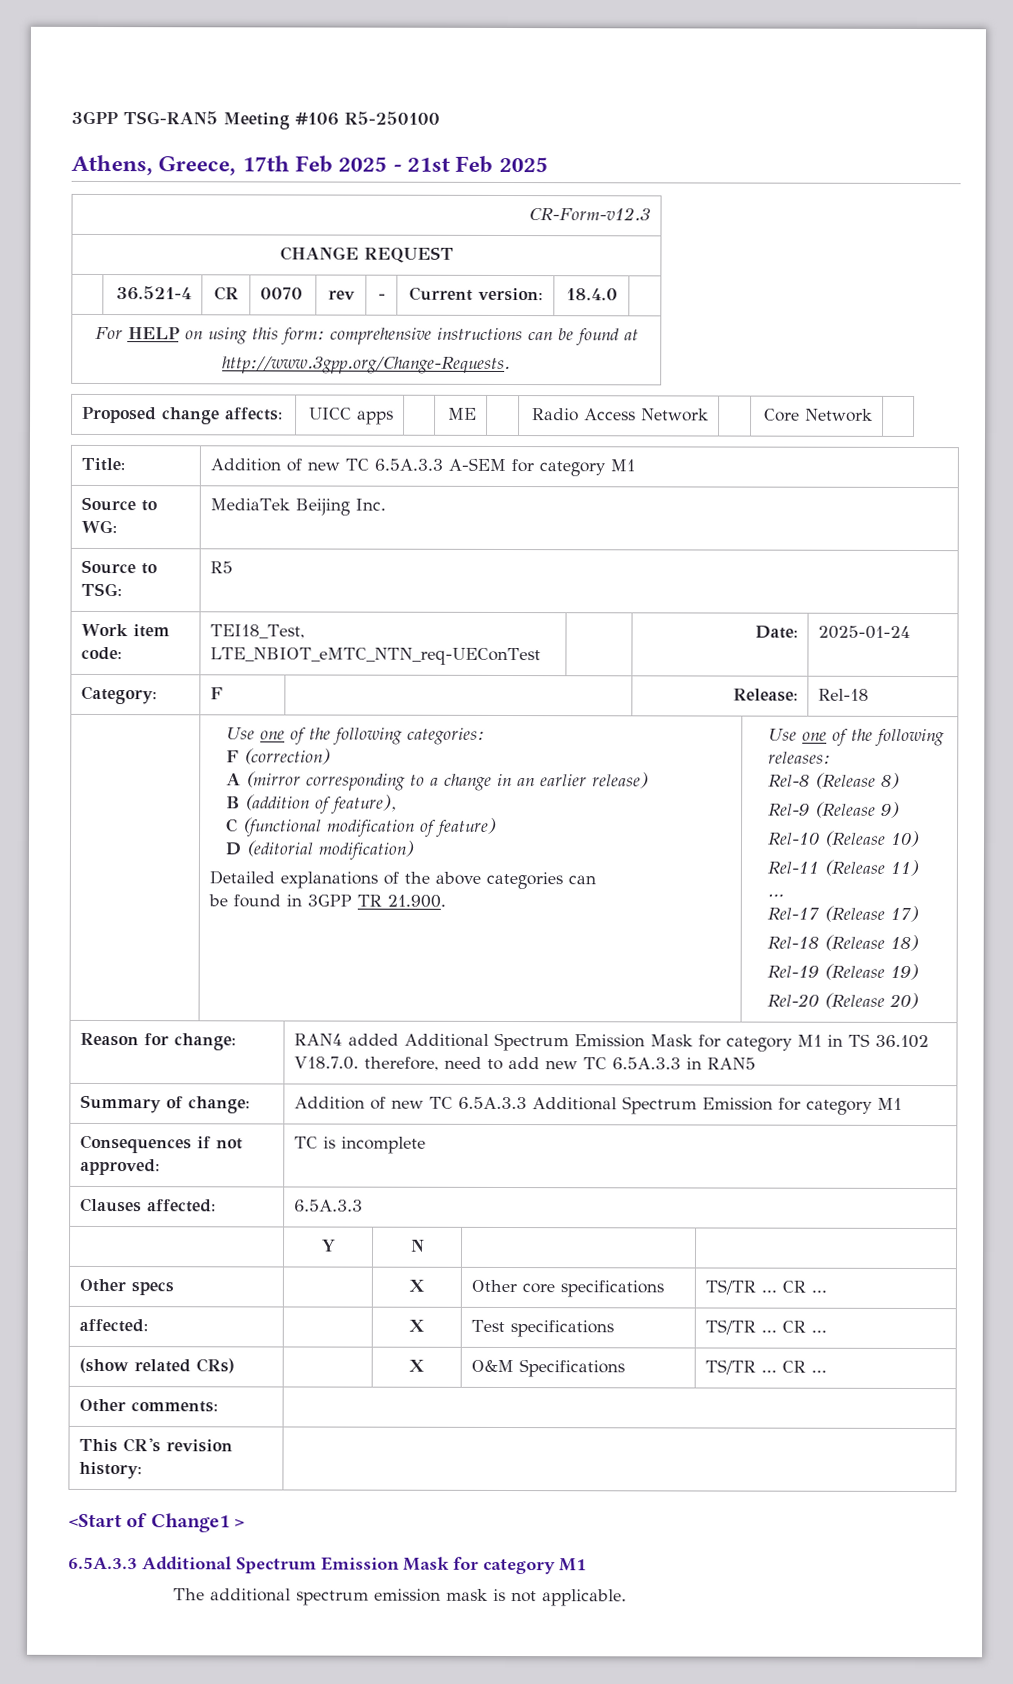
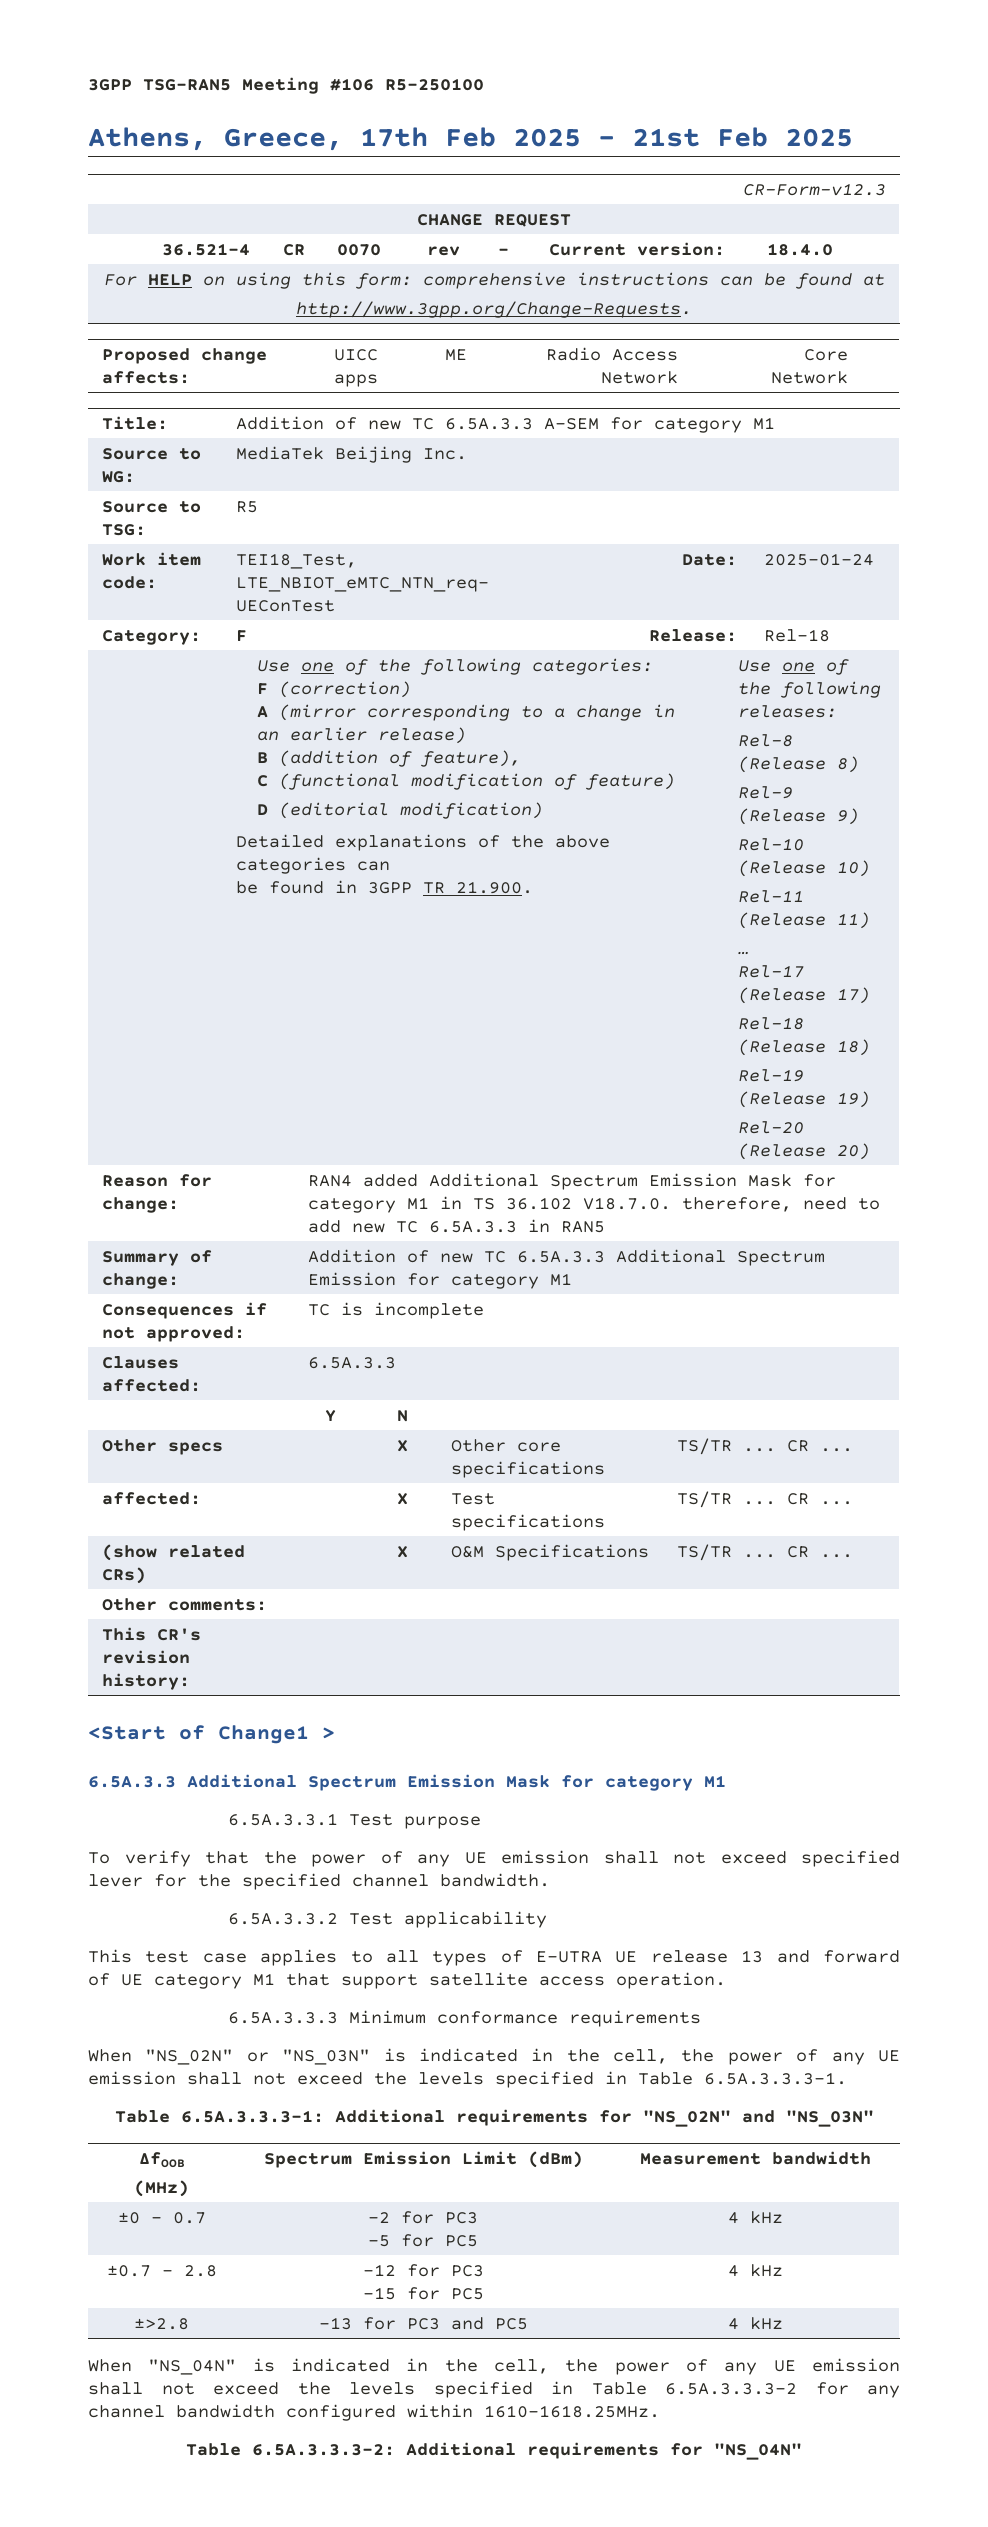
- The additional spectrum emission mask is not applicable.
+ 6.5A.3.3.1 Test purpose
+ To verify that the power of any UE emission shall not exceed specified lever for the specified channel bandwidth.
+ 6.5A.3.3.2 Test applicability
+ This test case applies to all types of E-UTRA UE release 13 and forward of UE category M1 that support satellite access operation.
+ 6.5A.3.3.3 Minimum conformance requirements
+ When "NS_02N" or "NS_03N" is indicated in the cell, the power of any UE emission shall not exceed the levels specified in Table 6.5A.3.3.3-1.
+ Table 6.5A.3.3.3-1: Additional requirements for "NS_02N" and "NS_03N"
+ ΔfOOB
+ (MHz) | Spectrum Emission Limit (dBm) | Measurement bandwidth
+ ±0 – 0.7 | -2 for PC3
+ -5 for PC5 | 4 kHz
+ ±0.7 – 2.8 | -12 for PC3
+ -15 for PC5 | 4 kHz
+ ±>2.8 | -13 for PC3 and PC5 | 4 kHz
+ When "NS_04N" is indicated in the cell, the power of any UE emission shall not exceed the levels specified in Table 6.5A.3.3.3-2 for any channel bandwidth configured within 1610-1618.25MHz.
+ Table 6.5A.3.3.3-2: Additional requirements for "NS_04N"

